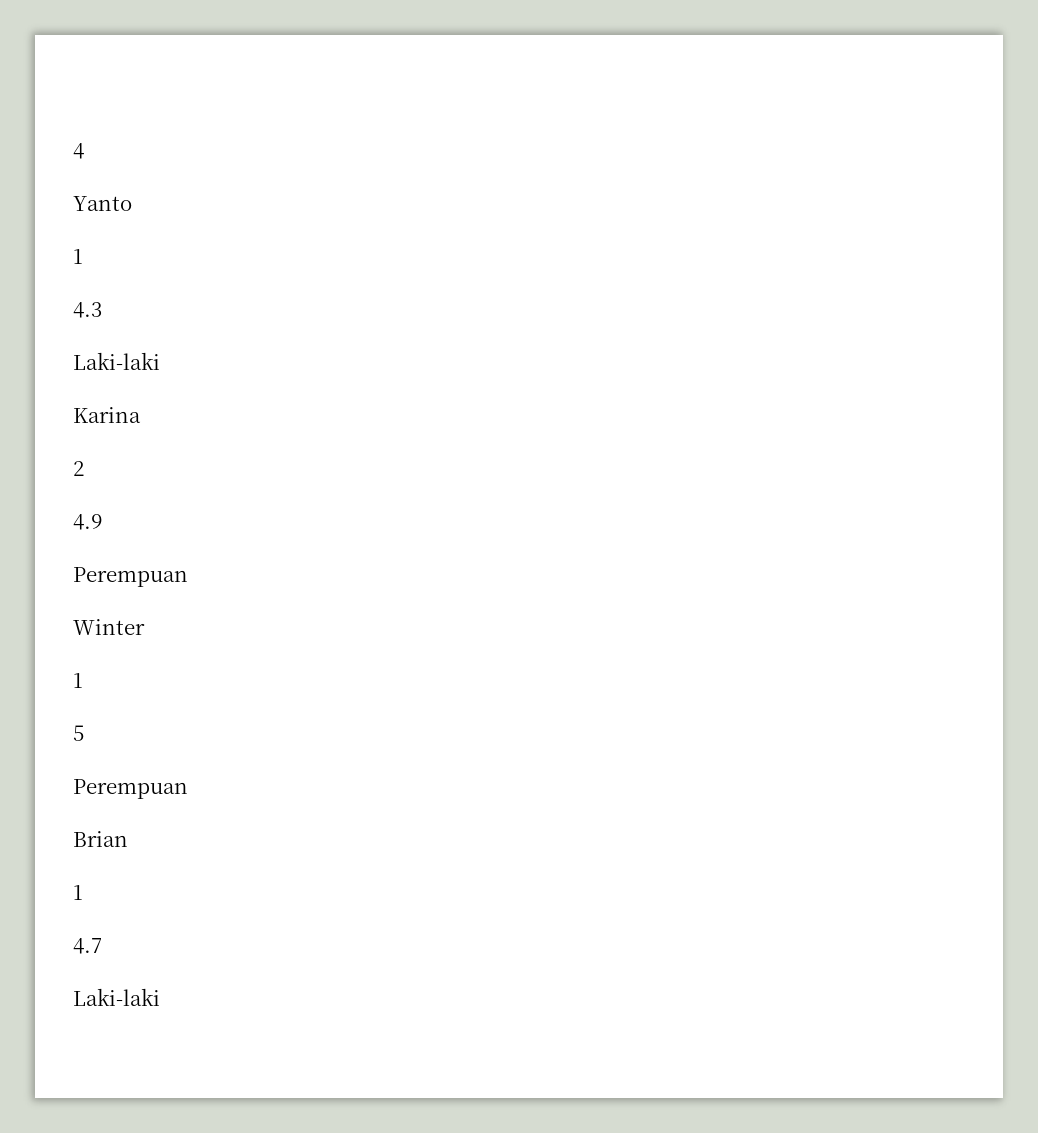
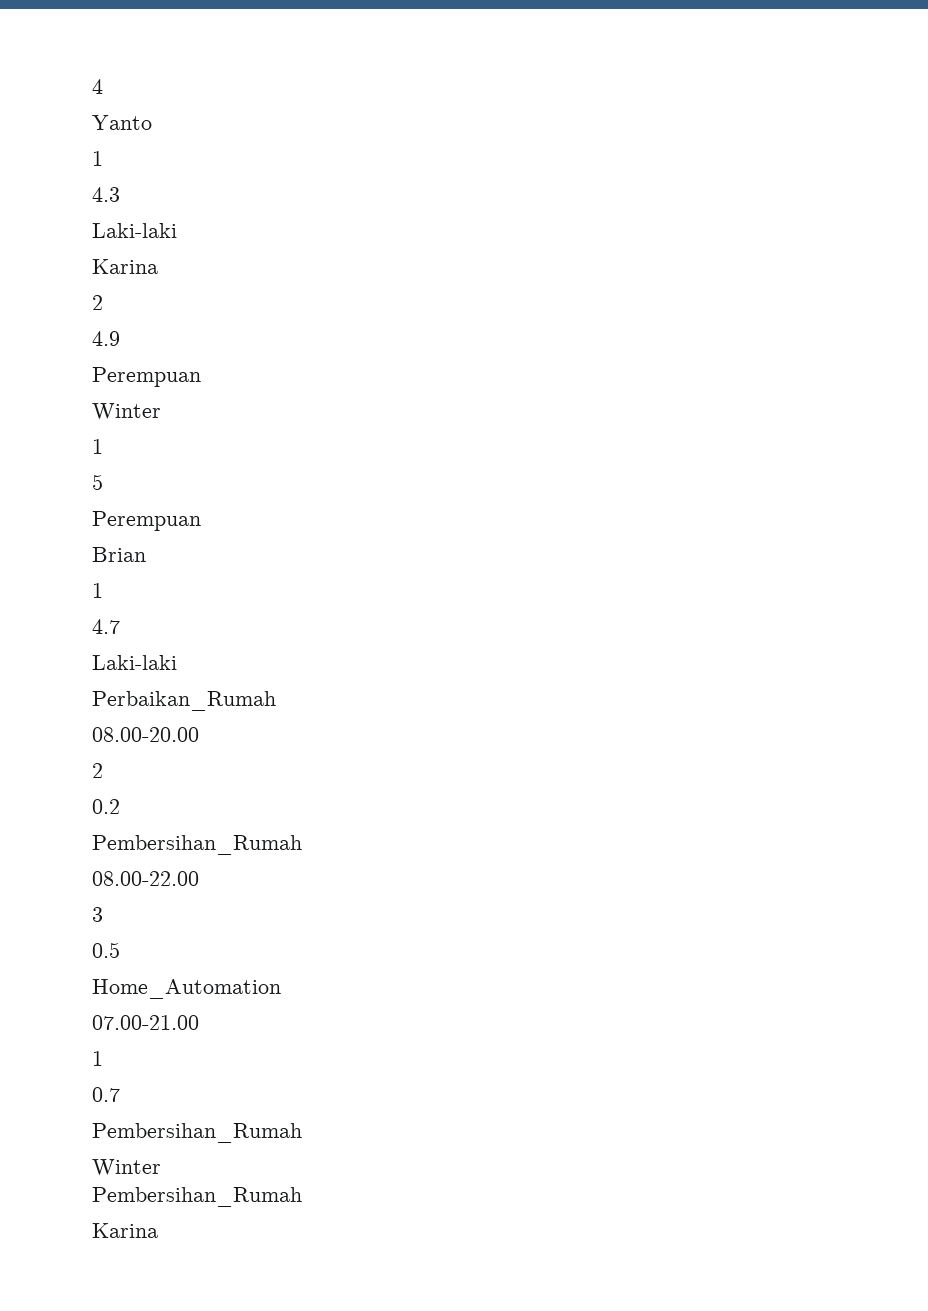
+ Perbaikan_Rumah
+ 08.00-20.00
+ 2
+ 0.2
+ Pembersihan_Rumah
+ 08.00-22.00
+ 3
+ 0.5
+ Home_Automation
+ 07.00-21.00
+ 1
+ 0.7
+ Pembersihan_Rumah
+ Winter
+ Pembersihan_Rumah
+ Karina

